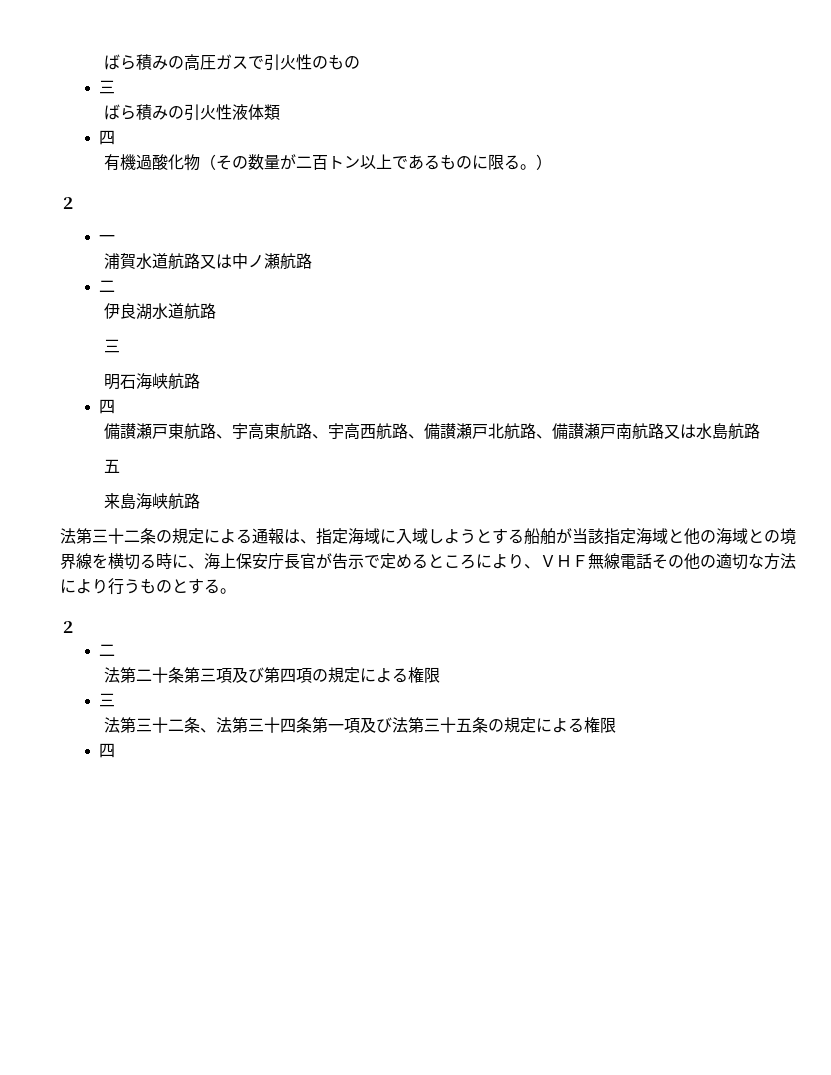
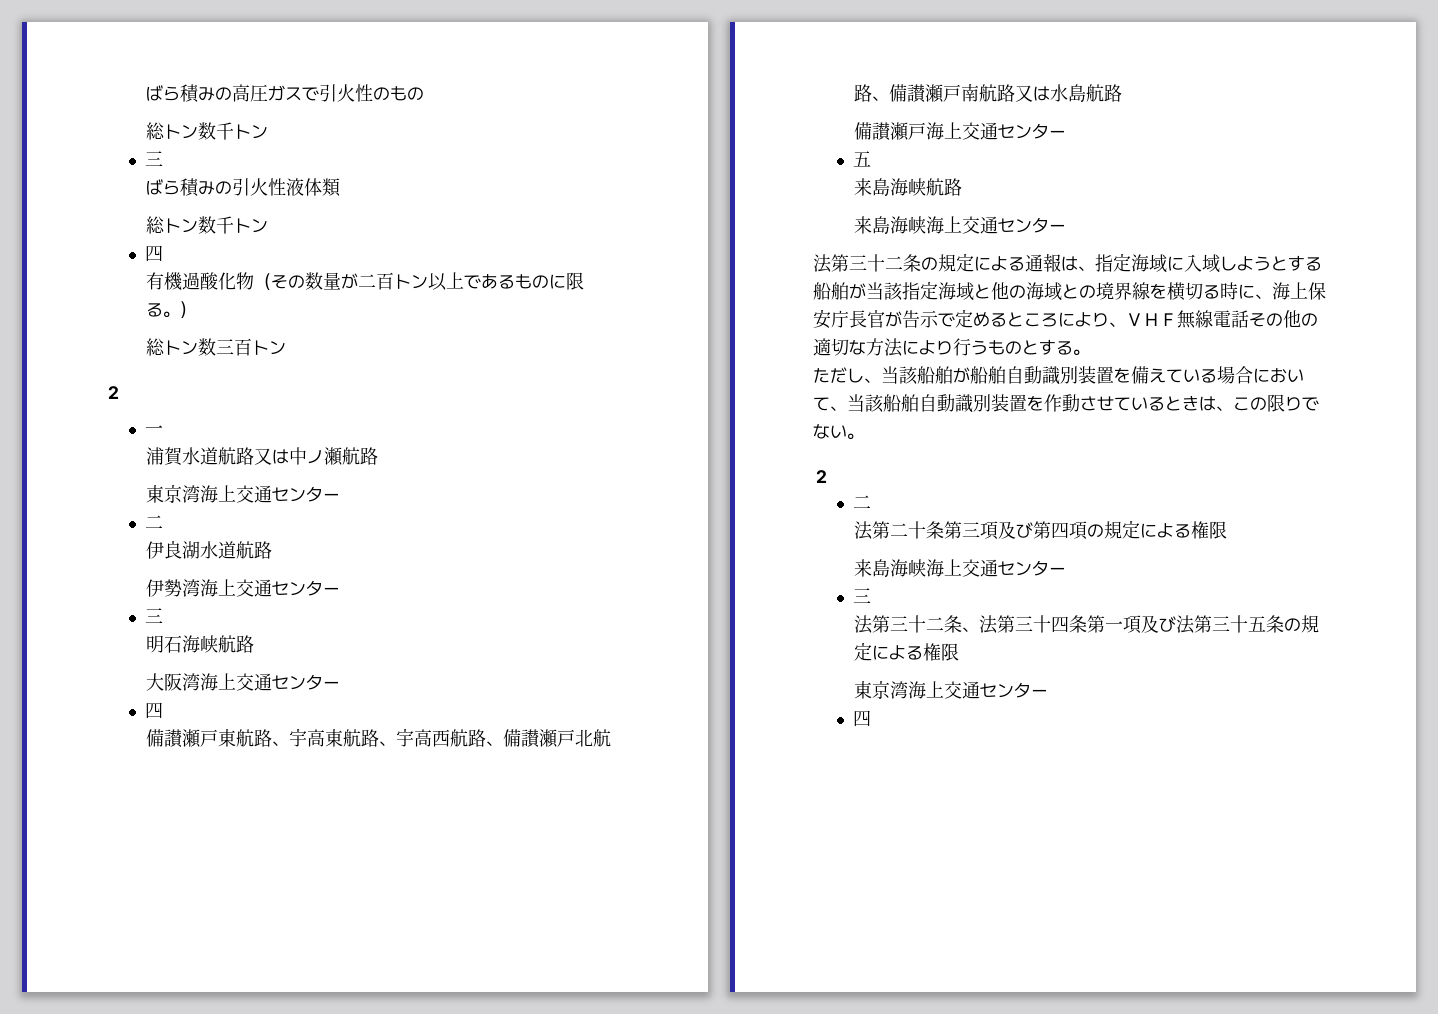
  ばら積みの高圧ガスで引火性のもの
+ 総トン数千トン
  ばら積みの引火性液体類
+ 総トン数千トン
+ 総トン数三百トン
  浦賀水道航路又は中ノ瀬航路
+ 東京湾海上交通センター
  伊良湖水道航路
+ 伊勢湾海上交通センター
  三
  明石海峡航路
+ 大阪湾海上交通センター
  備讃瀬戸東航路、宇高東航路、宇高西航路、備讃瀬戸北航路、備讃瀬戸南航路又は水島航路
+ 備讃瀬戸海上交通センター
  五
  来島海峡航路
+ 来島海峡海上交通センター
+ ただし、当該船舶が船舶自動識別装置を備えている場合において、当該船舶自動識別装置を作動させているときは、この限りでない。
  法第二十条第三項及び第四項の規定による権限
+ 来島海峡海上交通センター
  法第三十二条、法第三十四条第一項及び法第三十五条の規定による権限
+ 東京湾海上交通センター

